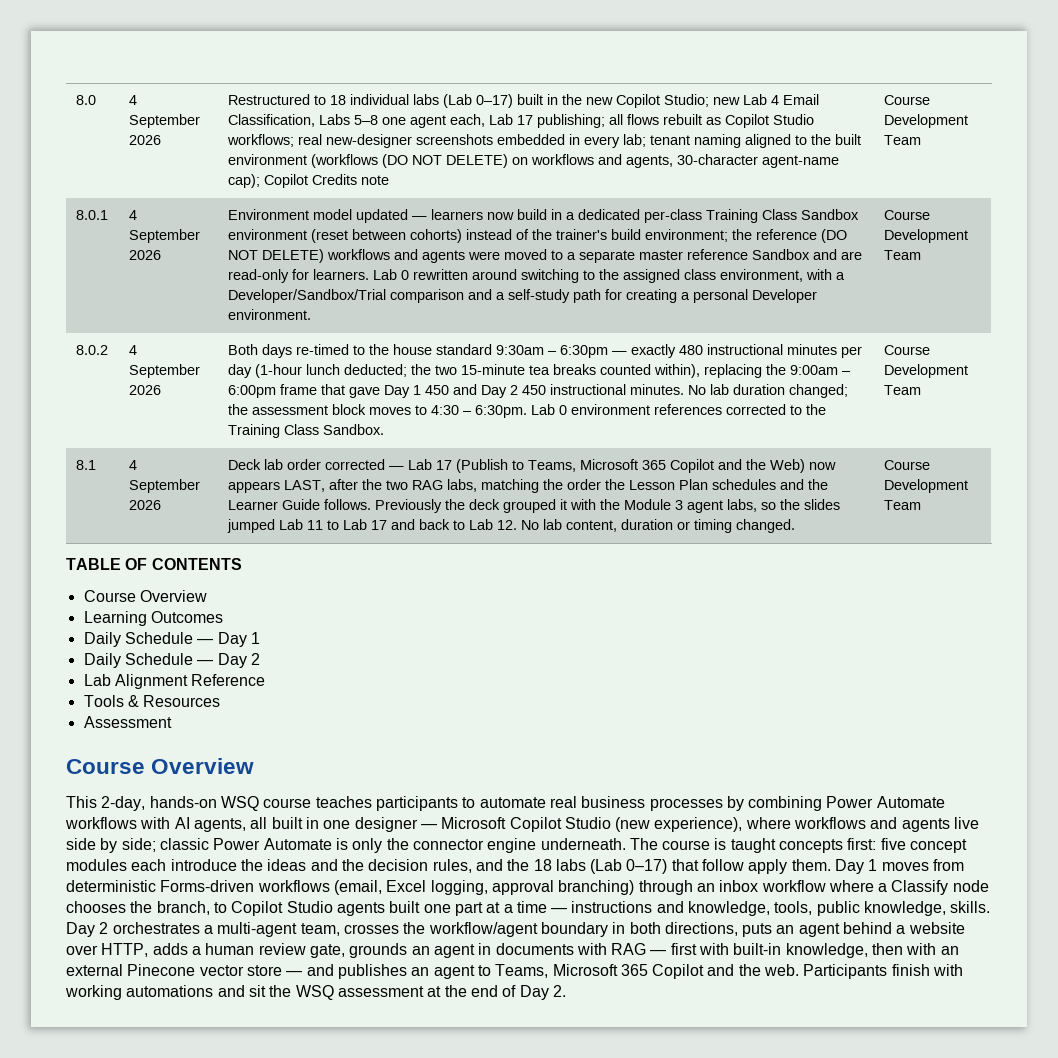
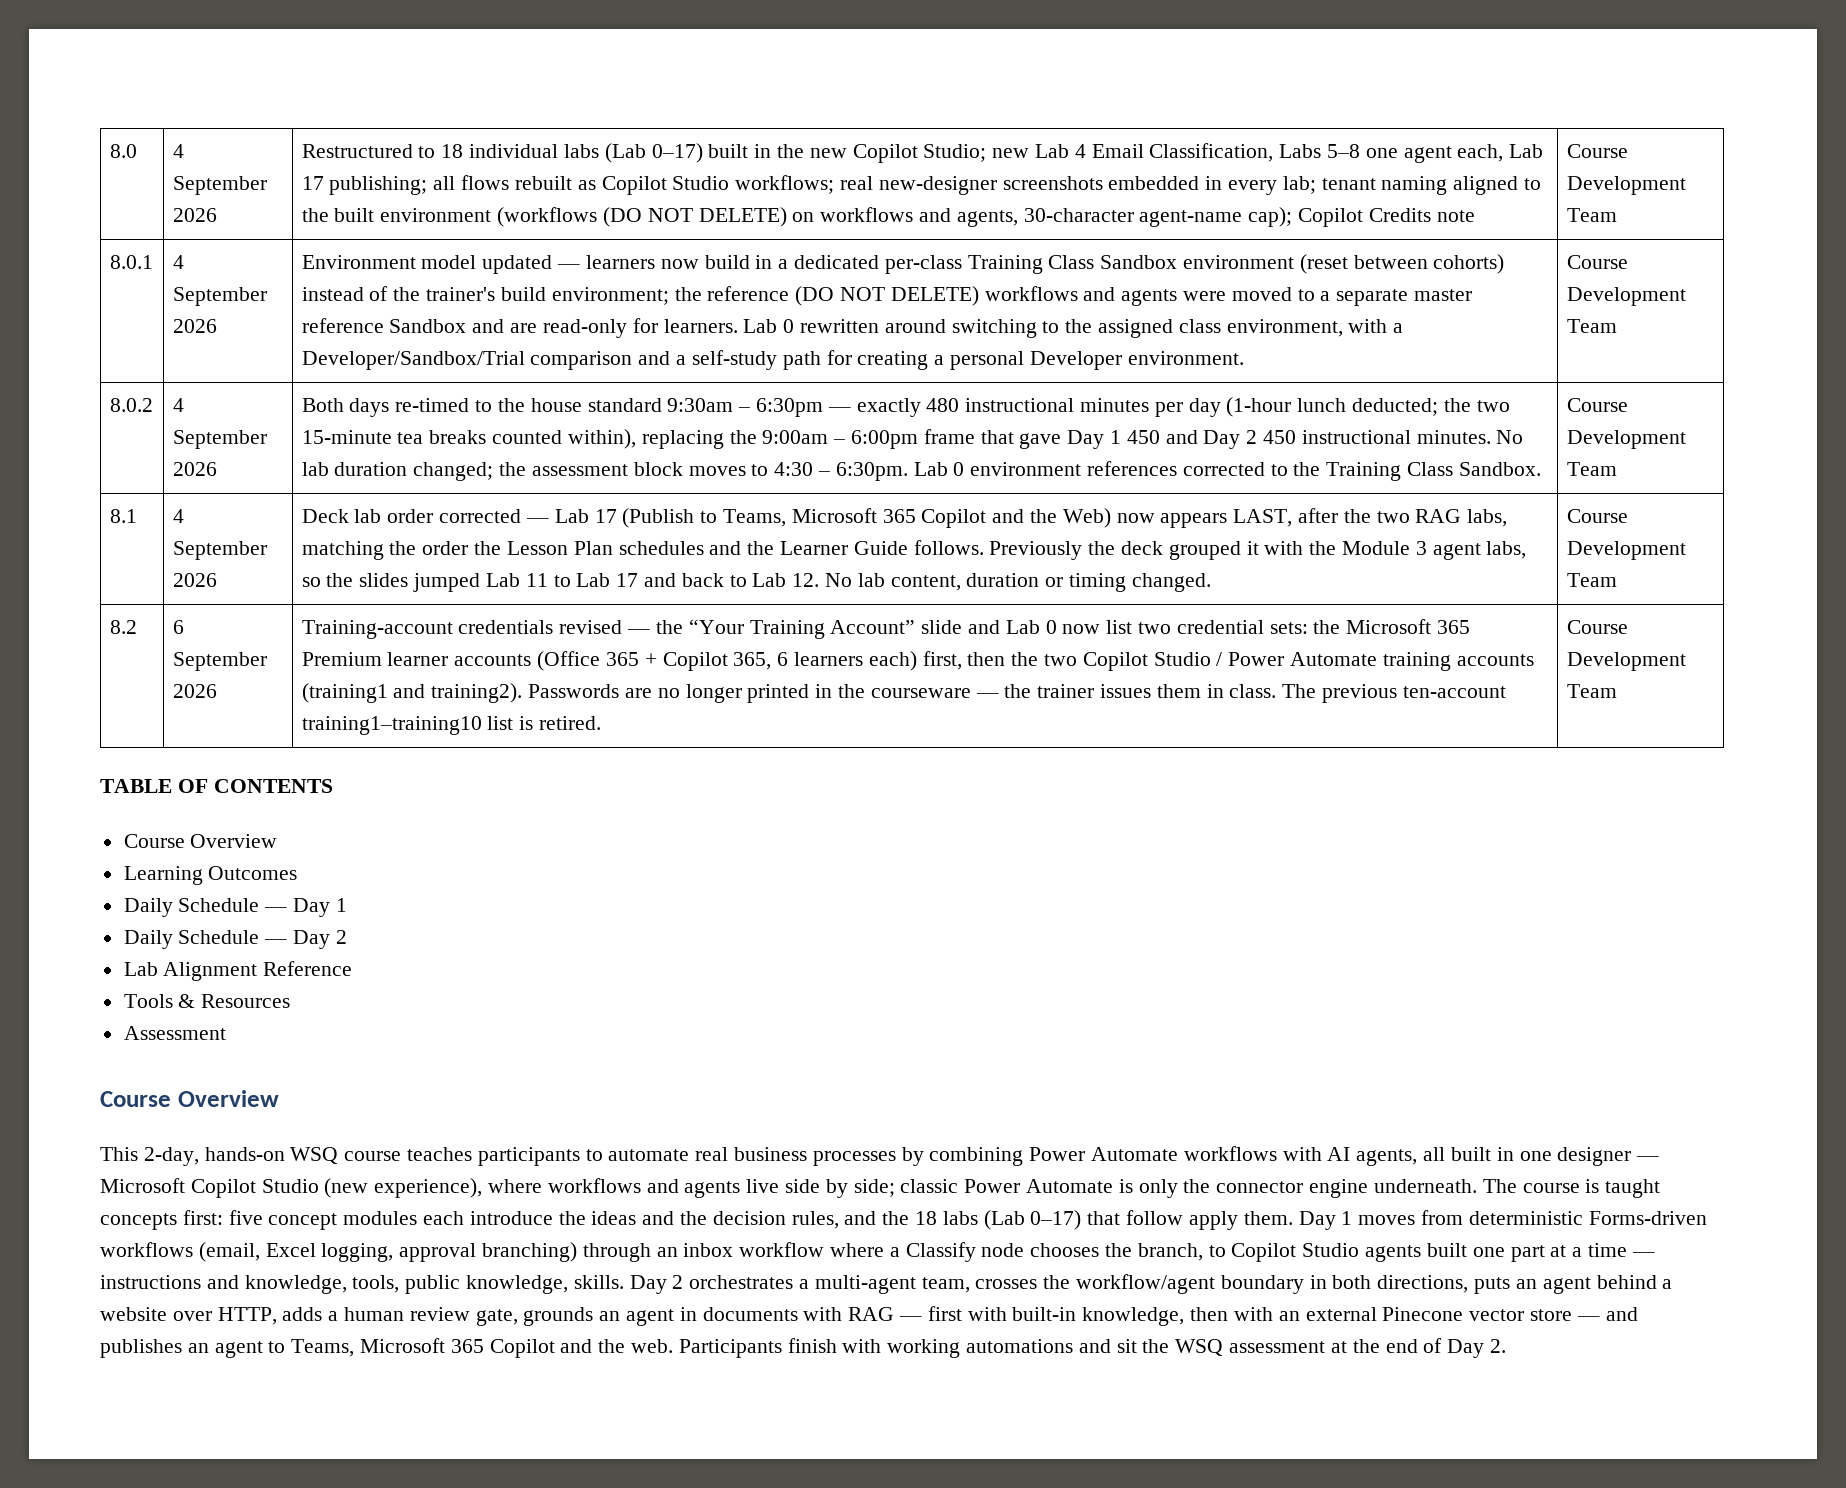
+ 8.2 | 6 September 2026 | Training-account credentials revised — the “Your Training Account” slide and Lab 0 now list two credential sets: the Microsoft 365 Premium learner accounts (Office 365 + Copilot 365, 6 learners each) first, then the two Copilot Studio / Power Automate training accounts (training1 and training2). Passwords are no longer printed in the courseware — the trainer issues them in class. The previous ten-account training1–training10 list is retired. | Course Development Team

